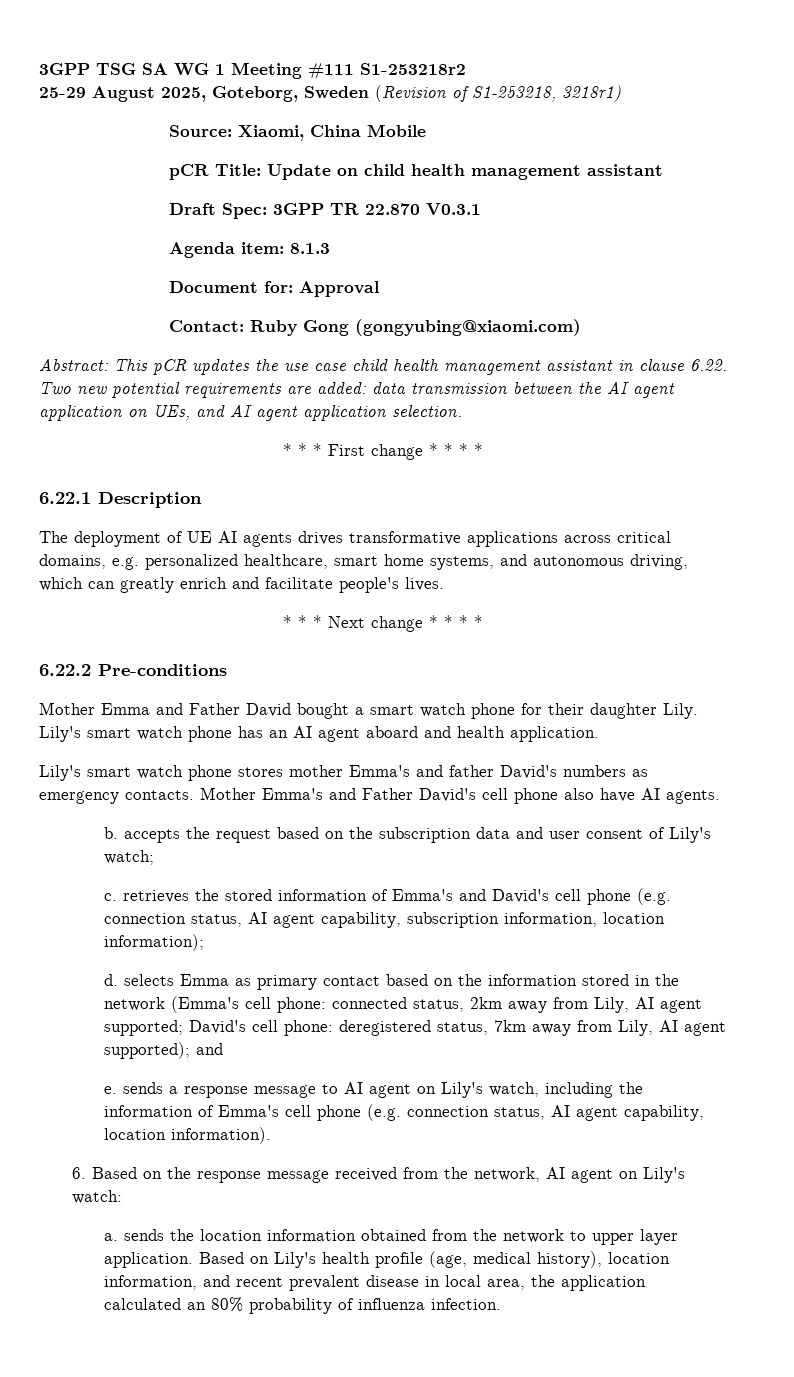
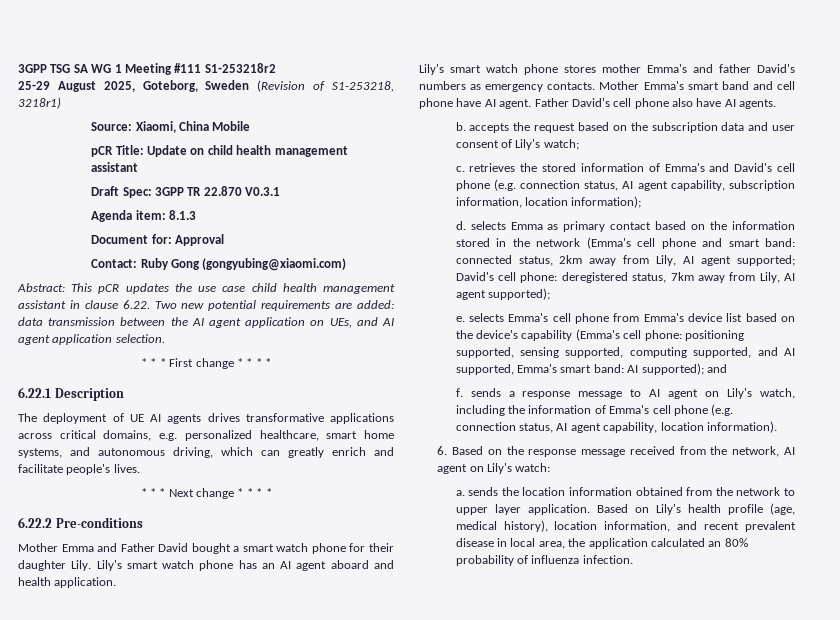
- Mother Emma's and Father David's cell phone also have AI agents.
+ Mother Emma's smart band and cell phone have AI agent. Father David's cell phone also have AI agents.
- d. selects Emma as primary contact based on the information stored in the network (Emma's cell phone: connected status, 2km away from Lily, AI agent supported; David's cell phone: deregistered status, 7km away from Lily, AI agent supported); and
+ d. selects Emma as primary contact based on the information stored in the network (Emma's cell phone and smart band: connected status, 2km away from Lily, AI agent supported; David's cell phone: deregistered status, 7km away from Lily, AI agent supported);
+ e. selects Emma's cell phone from Emma's device list based on the device's capability (Emma's cell phone: positioning supported, sensing supported, computing supported, and AI supported, Emma's smart band: AI supported); and
- e. sends a response message to AI agent on Lily's watch, including the information of Emma's cell phone (e.g. connection status, AI agent capability, location information).
+ f. sends a response message to AI agent on Lily's watch, including the information of Emma's cell phone (e.g. connection status, AI agent capability, location information).

